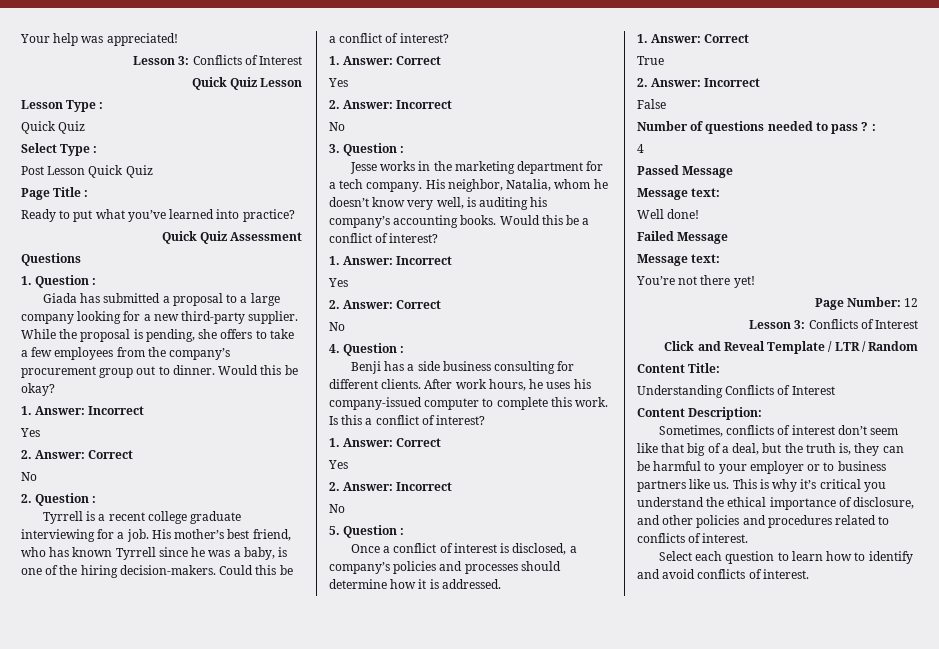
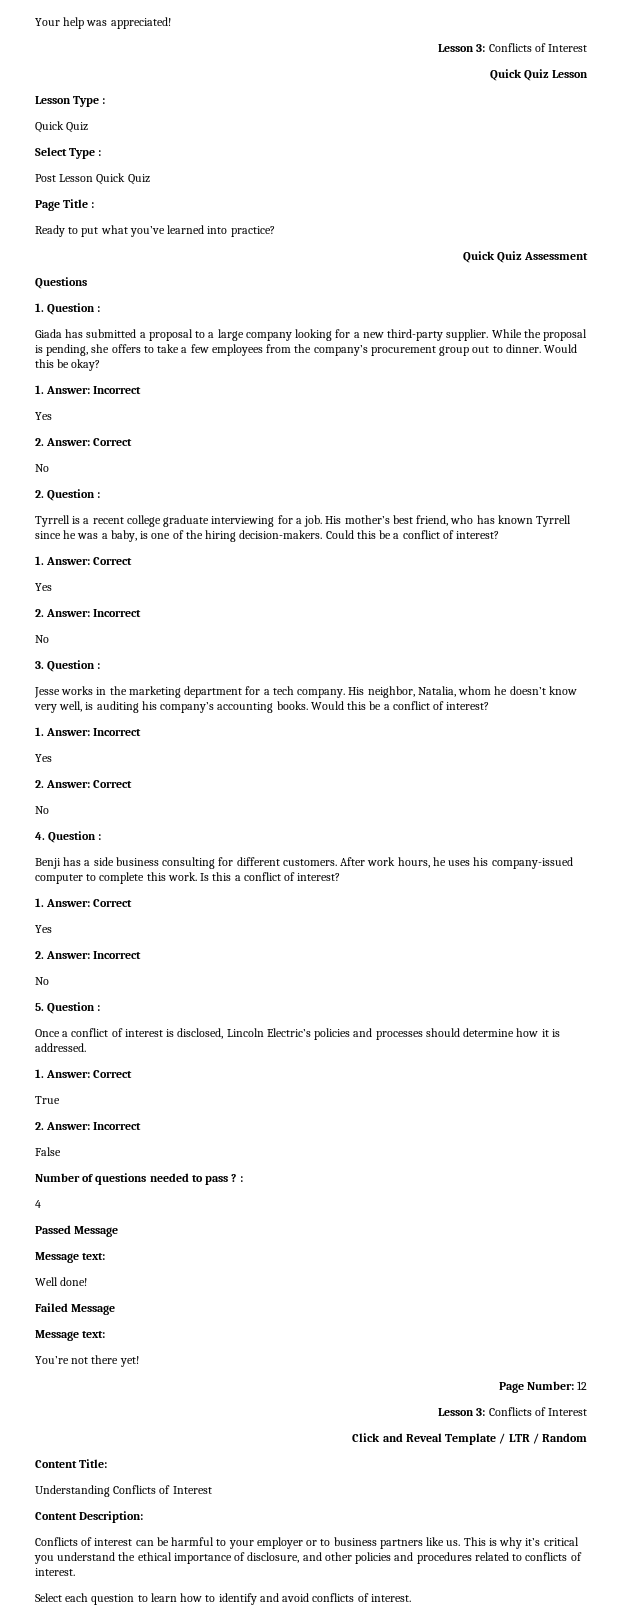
- Benji has a side business consulting for different clients.
+ Benji has a side business consulting for different customers.
- Once a conflict of interest is disclosed, a company’s policies and processes should determine how it is addressed.
+ Once a conflict of interest is disclosed, Lincoln Electric’s policies and processes should determine how it is addressed.
- Sometimes, conflicts of interest don’t seem like that big of a deal, but the truth is, they can be harmful to your employer or to business partners like us.
+ Conflicts of interest can be harmful to your employer or to business partners like us.

